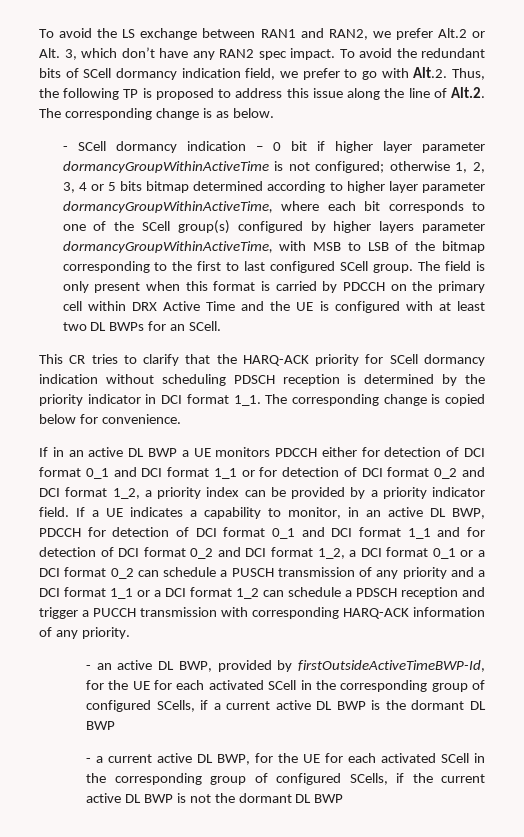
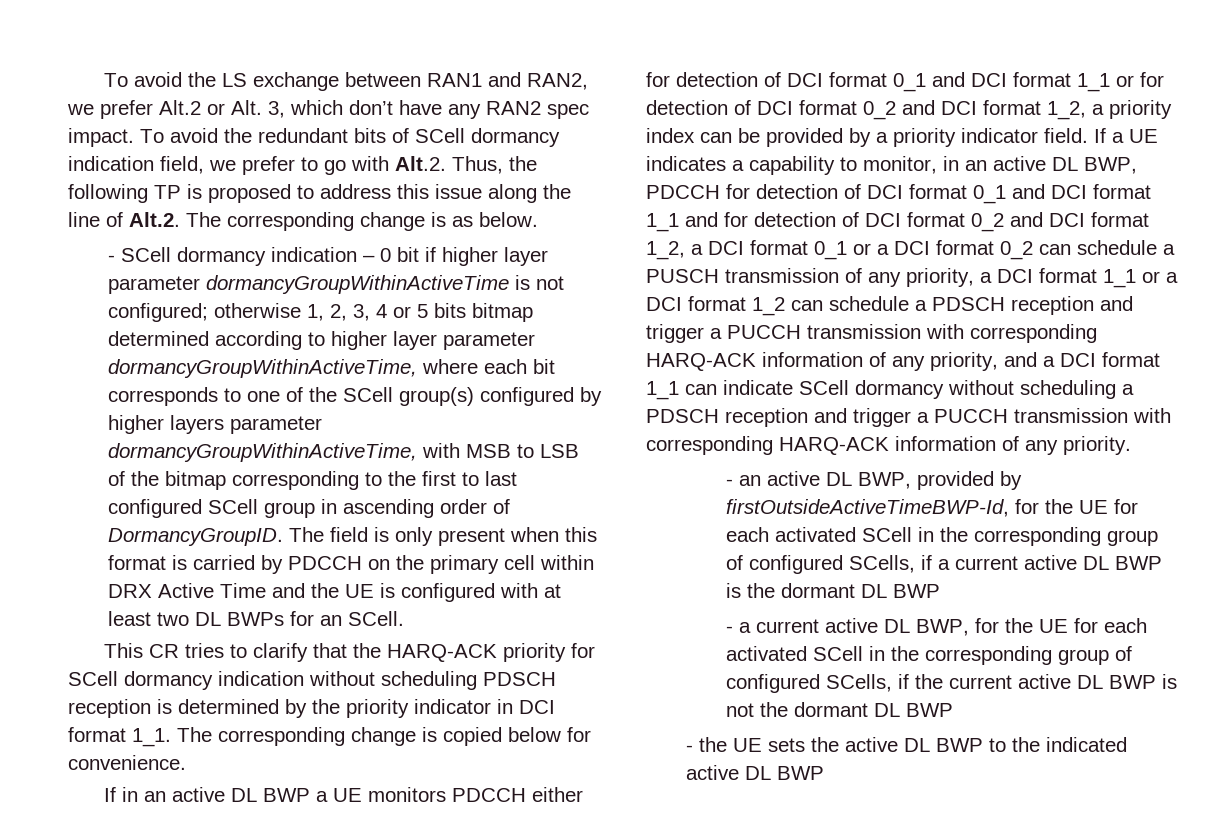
- otherwise 1, 2, 3, 4 or 5 bits bitmap determined according to higher layer parameter dormancyGroupWithinActiveTime, where each bit corresponds to one of the SCell group(s) configured by higher layers parameter dormancyGroupWithinActiveTime, with MSB to LSB of the bitmap corresponding to the first to last configured SCell group.
+ otherwise 1, 2, 3, 4 or 5 bits bitmap determined according to higher layer parameter dormancyGroupWithinActiveTime, where each bit corresponds to one of the SCell group(s) configured by higher layers parameter dormancyGroupWithinActiveTime, with MSB to LSB of the bitmap corresponding to the first to last configured SCell group in ascending order of DormancyGroupID.
- If a UE indicates a capability to monitor, in an active DL BWP, PDCCH for detection of DCI format 0_1 and DCI format 1_1 and for detection of DCI format 0_2 and DCI format 1_2, a DCI format 0_1 or a DCI format 0_2 can schedule a PUSCH transmission of any priority and a DCI format 1_1 or a DCI format 1_2 can schedule a PDSCH reception and trigger a PUCCH transmission with corresponding HARQ-ACK information of any priority.
+ If a UE indicates a capability to monitor, in an active DL BWP, PDCCH for detection of DCI format 0_1 and DCI format 1_1 and for detection of DCI format 0_2 and DCI format 1_2, a DCI format 0_1 or a DCI format 0_2 can schedule a PUSCH transmission of any priority, a DCI format 1_1 or a DCI format 1_2 can schedule a PDSCH reception and trigger a PUCCH transmission with corresponding HARQ-ACK information of any priority, and a DCI format 1_1 can indicate SCell dormancy without scheduling a PDSCH reception and trigger a PUCCH transmission with corresponding HARQ-ACK information of any priority.
+ - the UE sets the active DL BWP to the indicated active DL BWP

